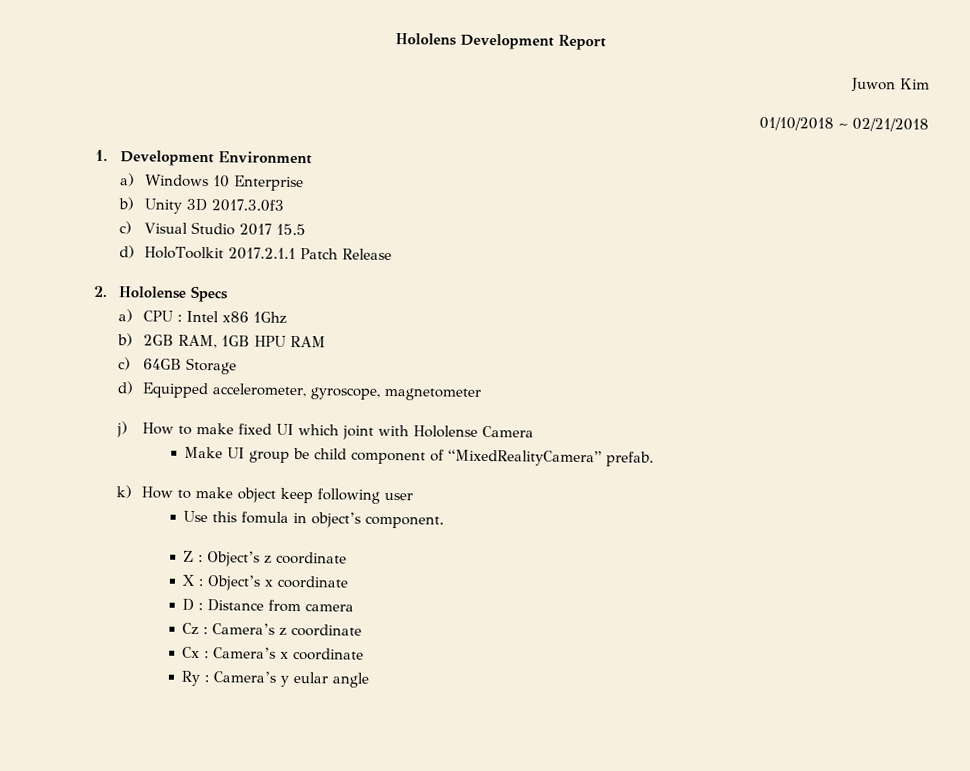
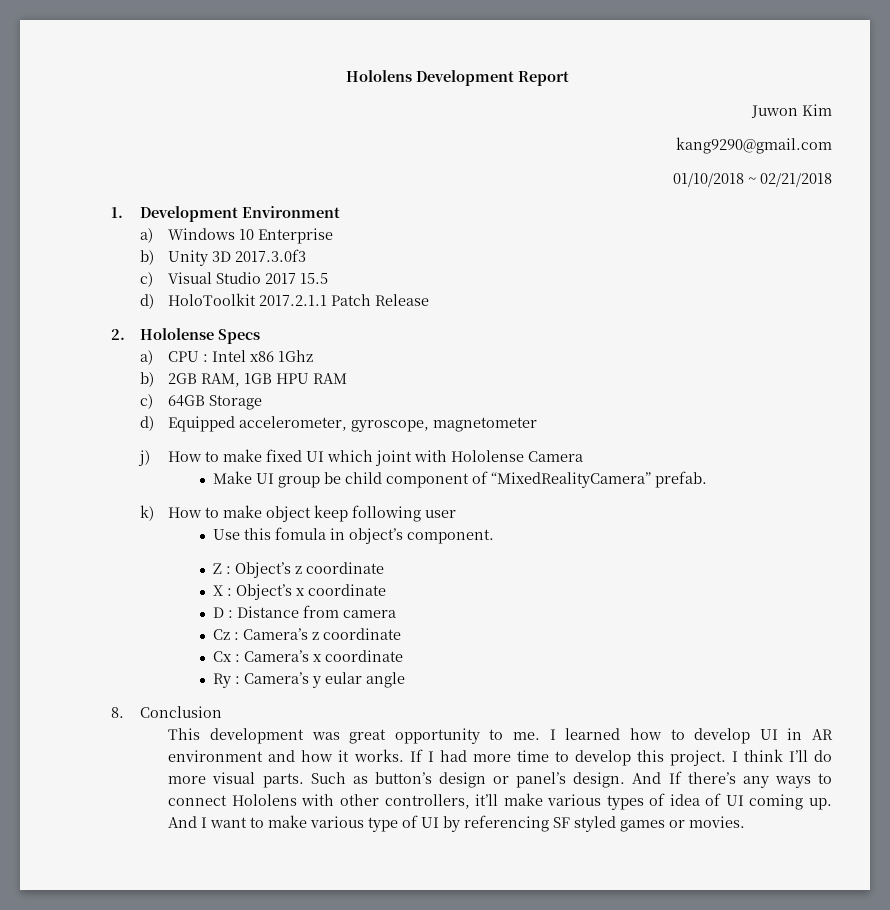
+ kang9290@gmail.com
+ 8. Conclusion
+ This development was great opportunity to me. I learned how to develop UI in AR environment and how it works. If I had more time to develop this project. I think I’ll do more visual parts. Such as button’s design or panel’s design. And If there’s any ways to connect Hololens with other controllers, it’ll make various types of idea of UI coming up. And I want to make various type of UI by referencing SF styled games or movies.

